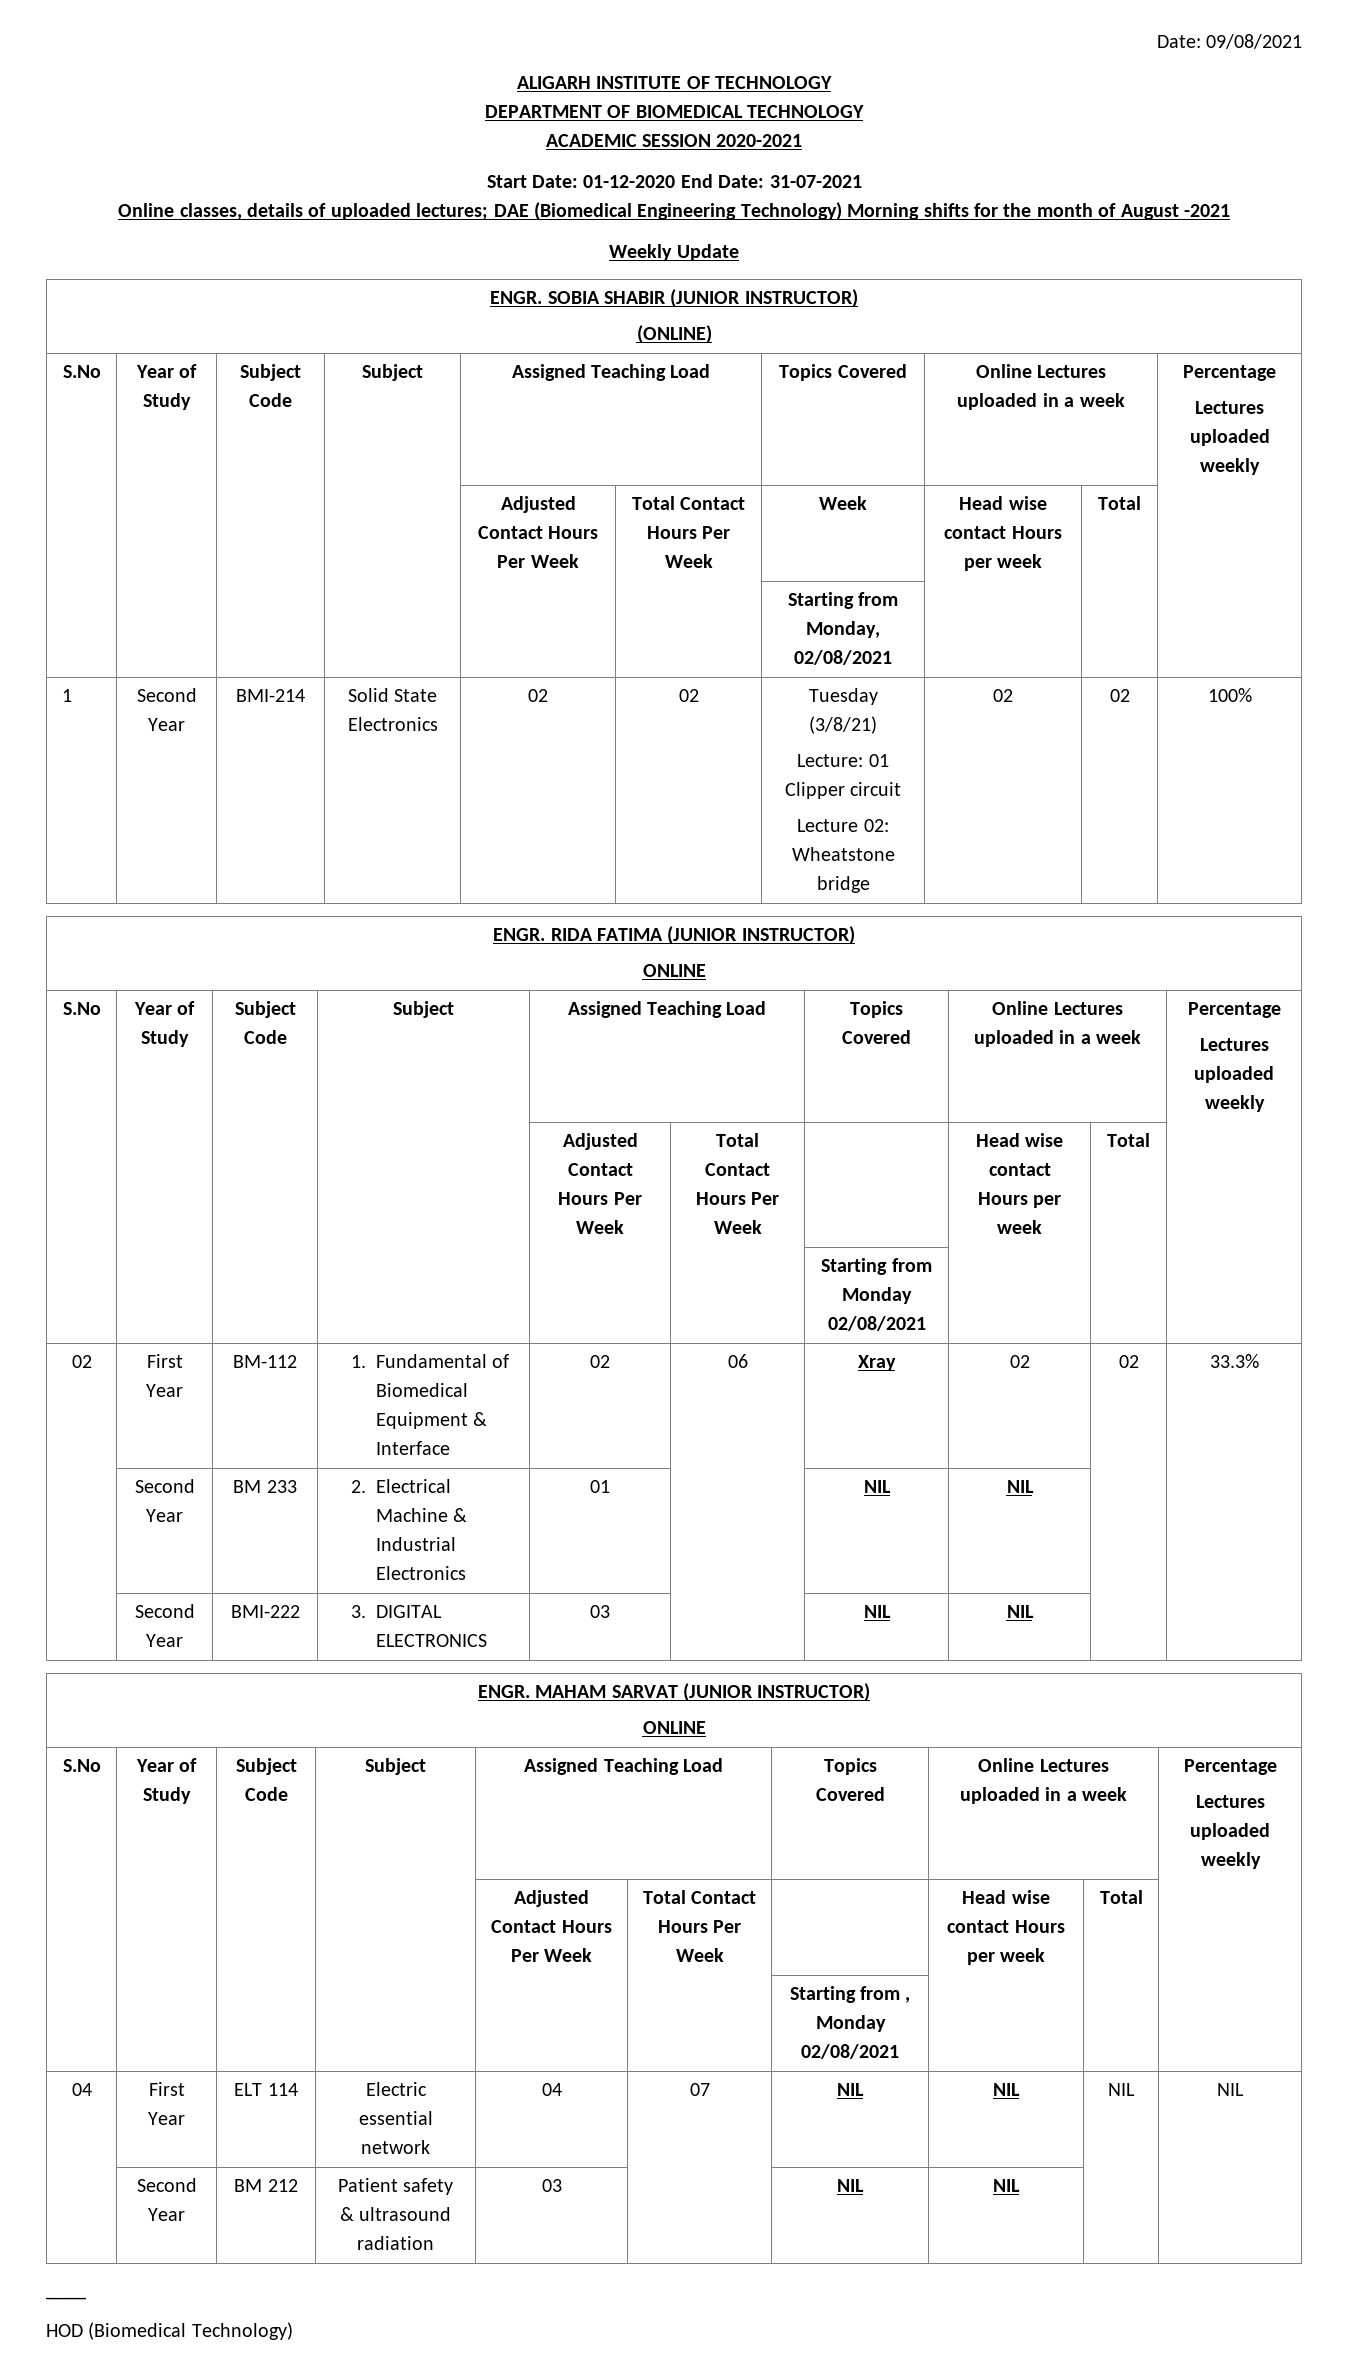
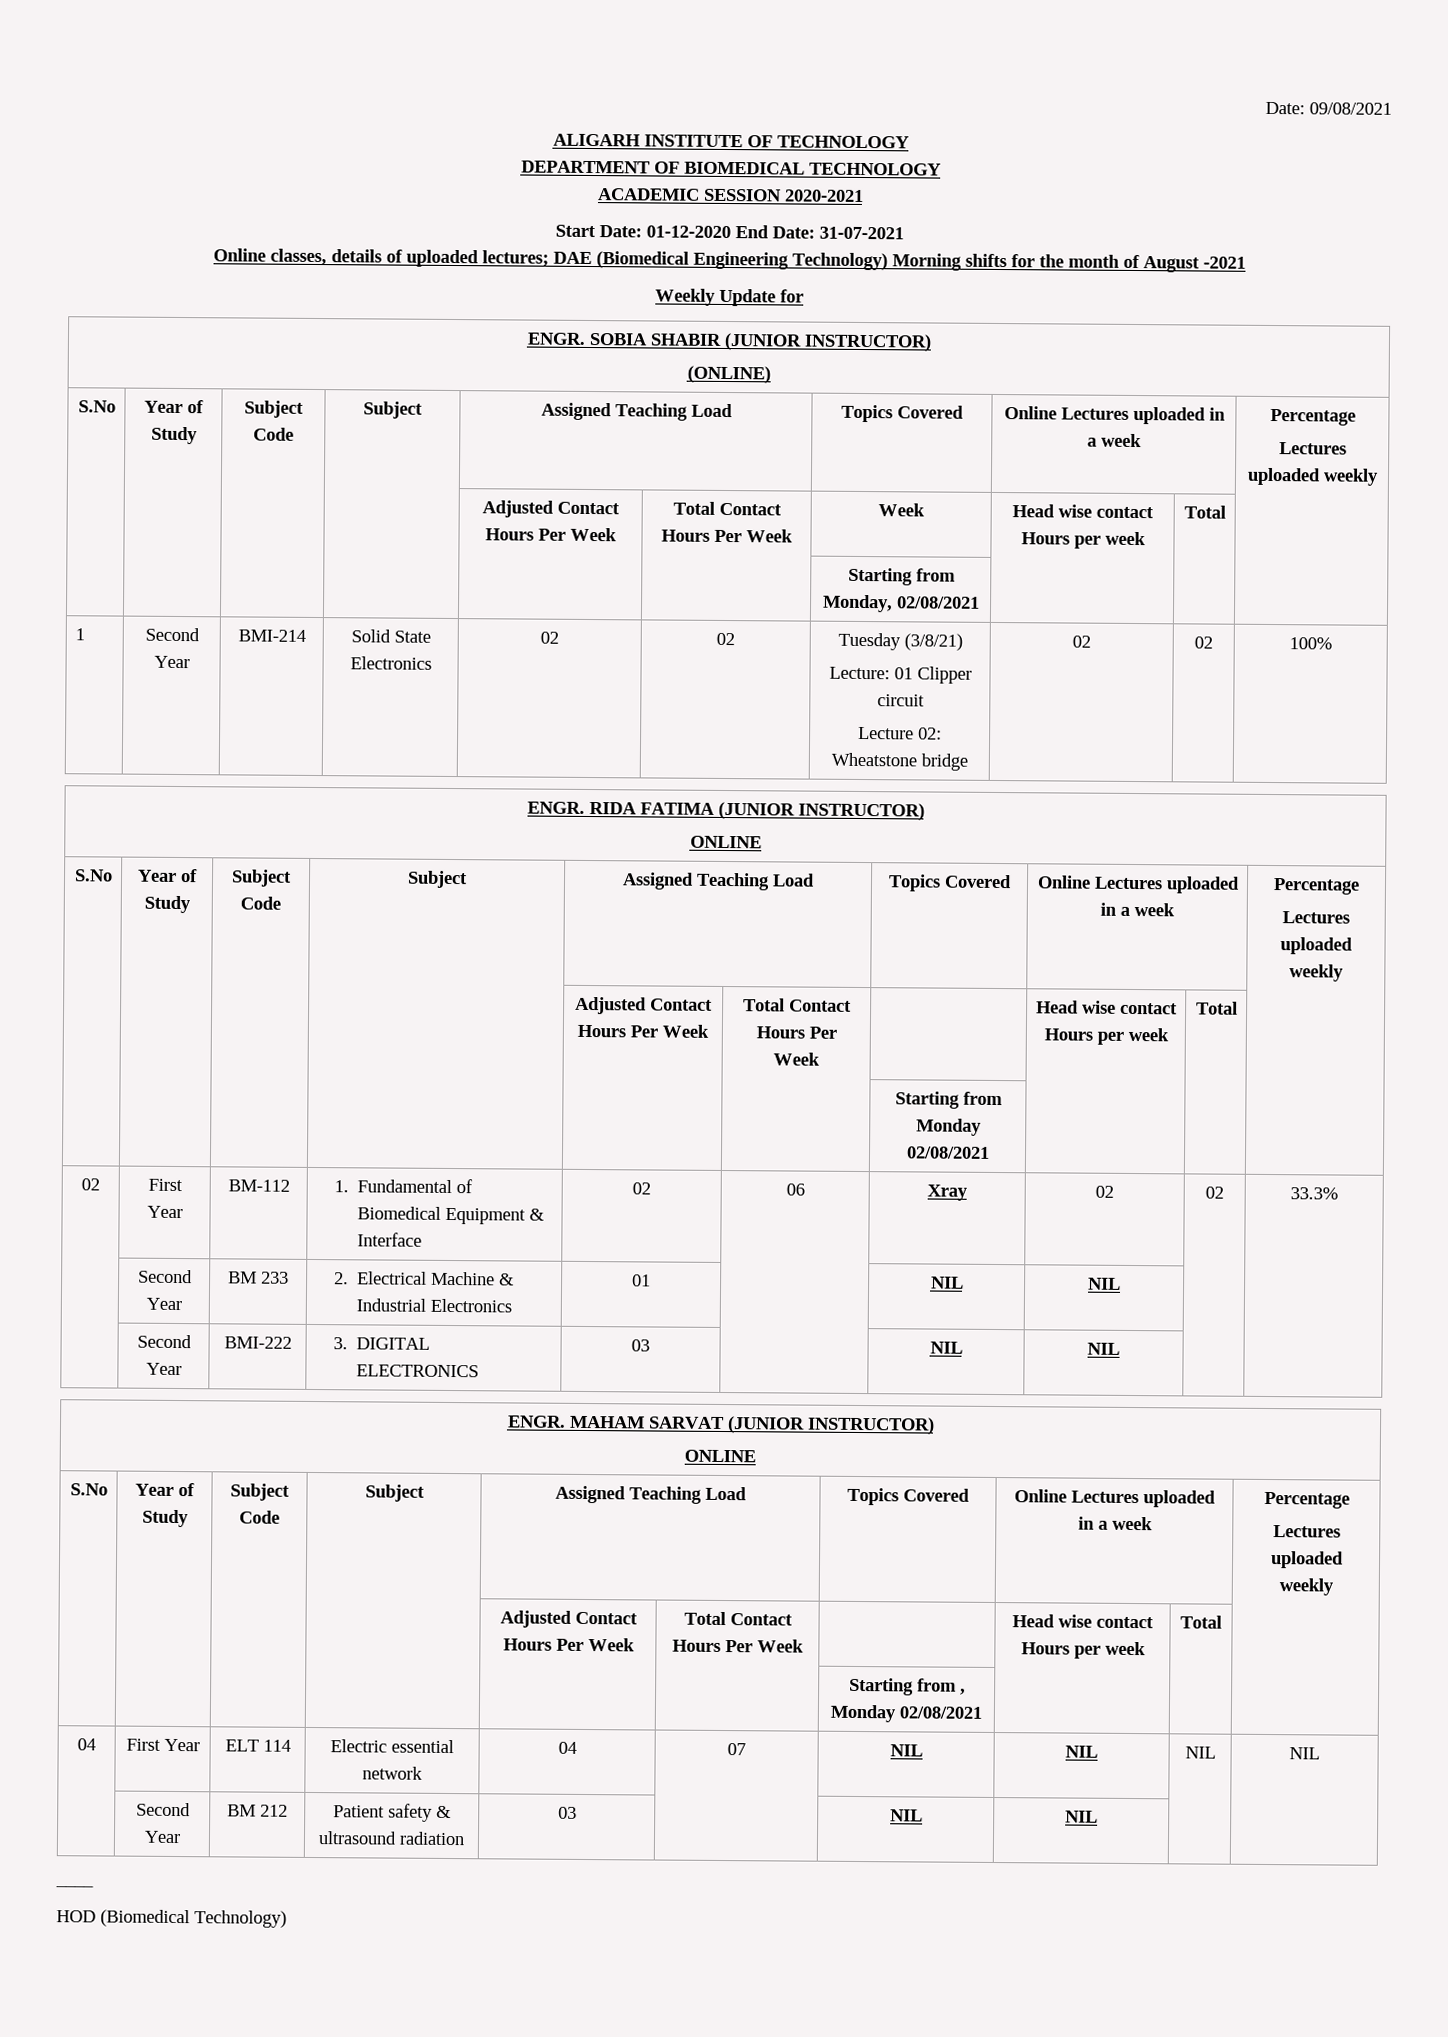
- Weekly Update
+ Weekly Update for

